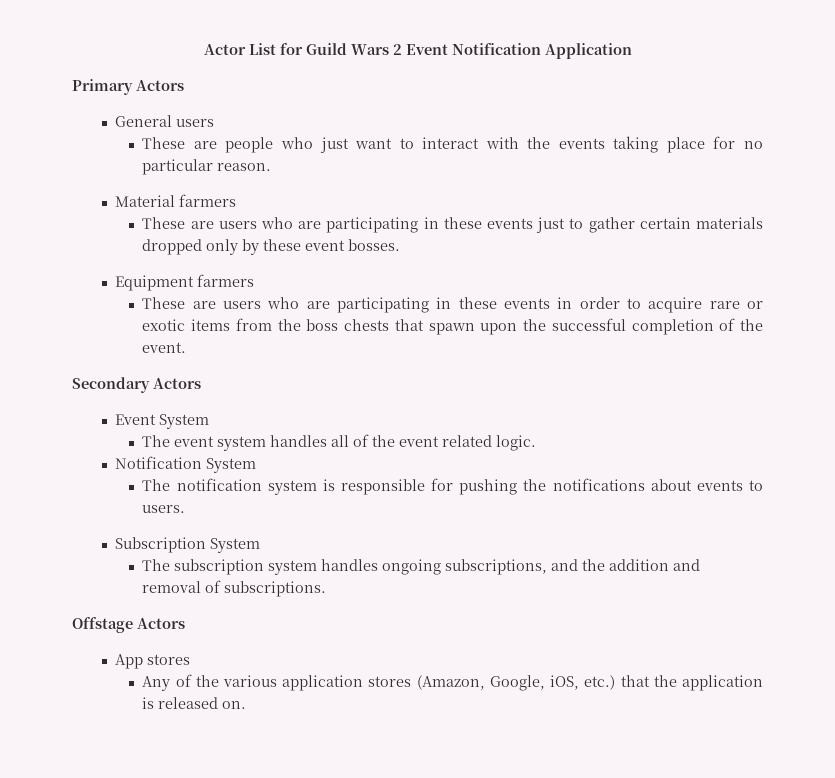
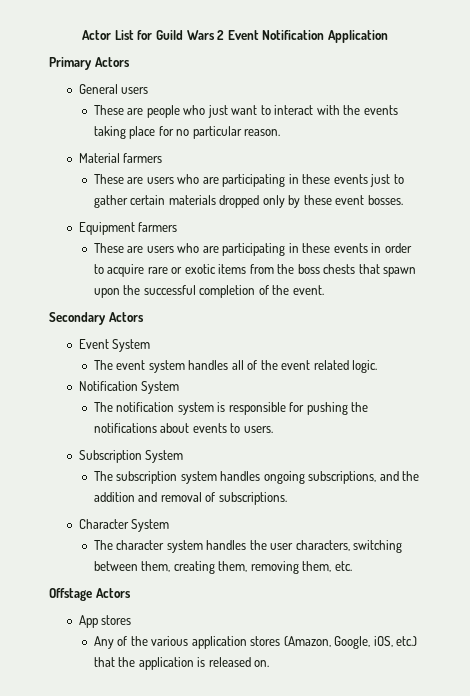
+ Character System
+ The character system handles the user characters, switching between them, creating them, removing them, etc.

